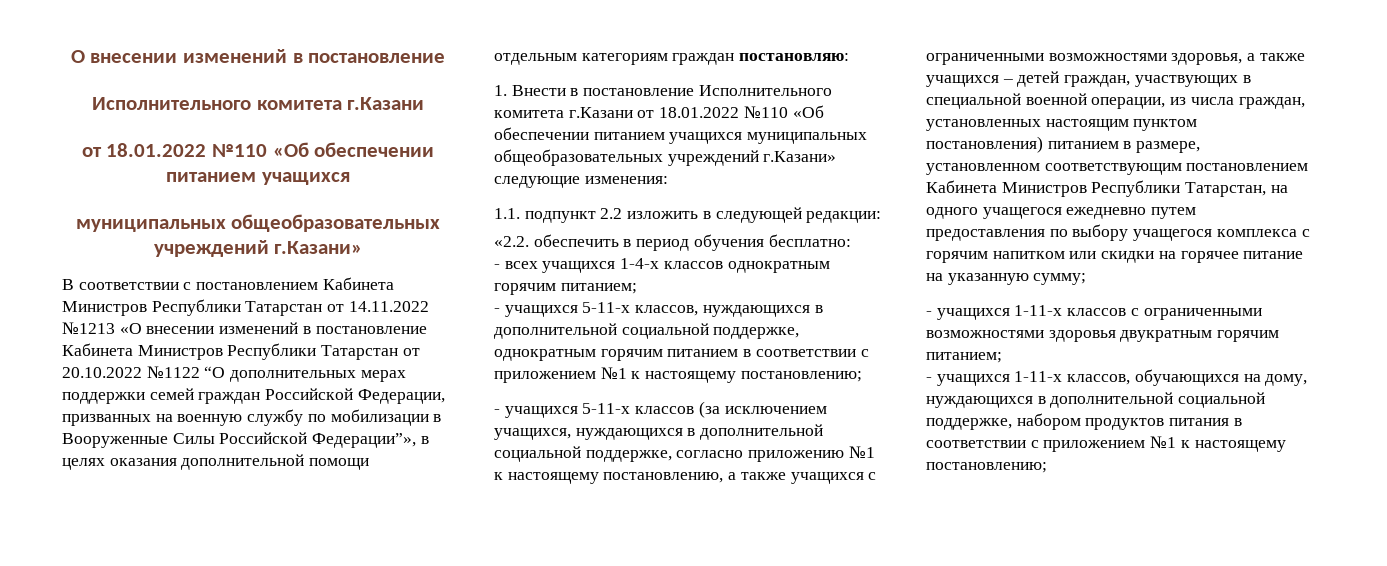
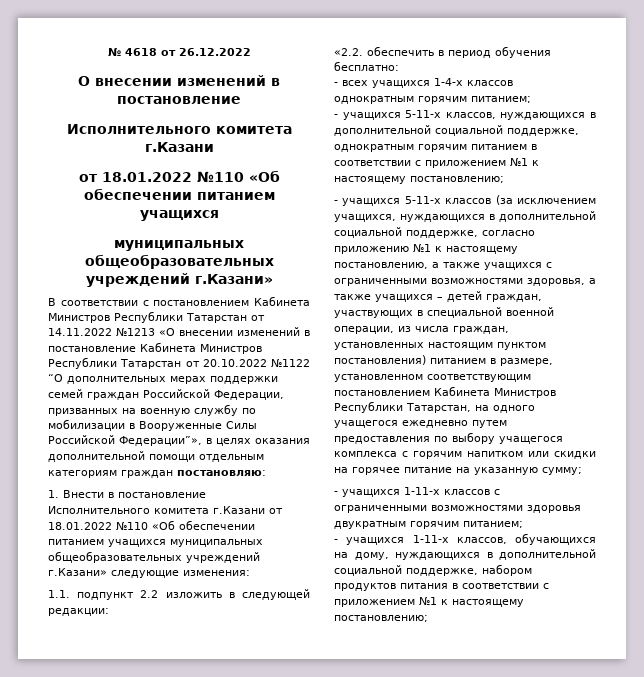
+ № 4618 от 26.12.2022

